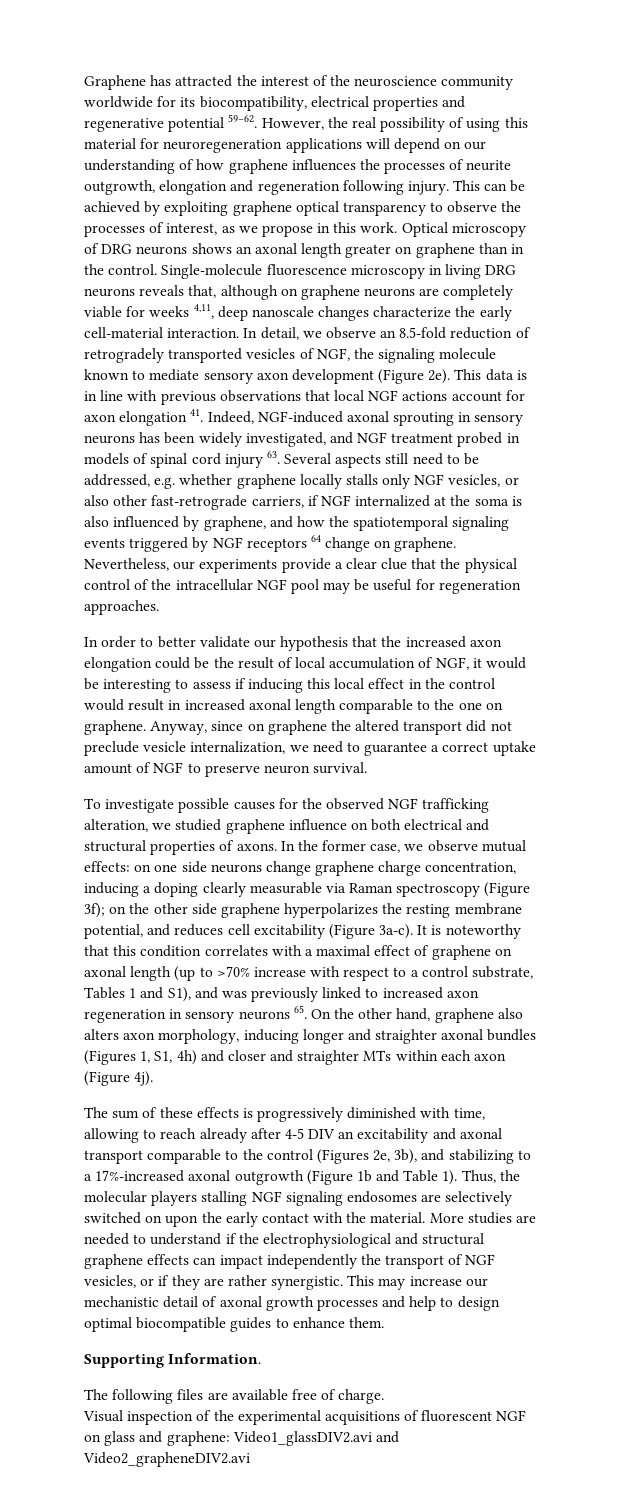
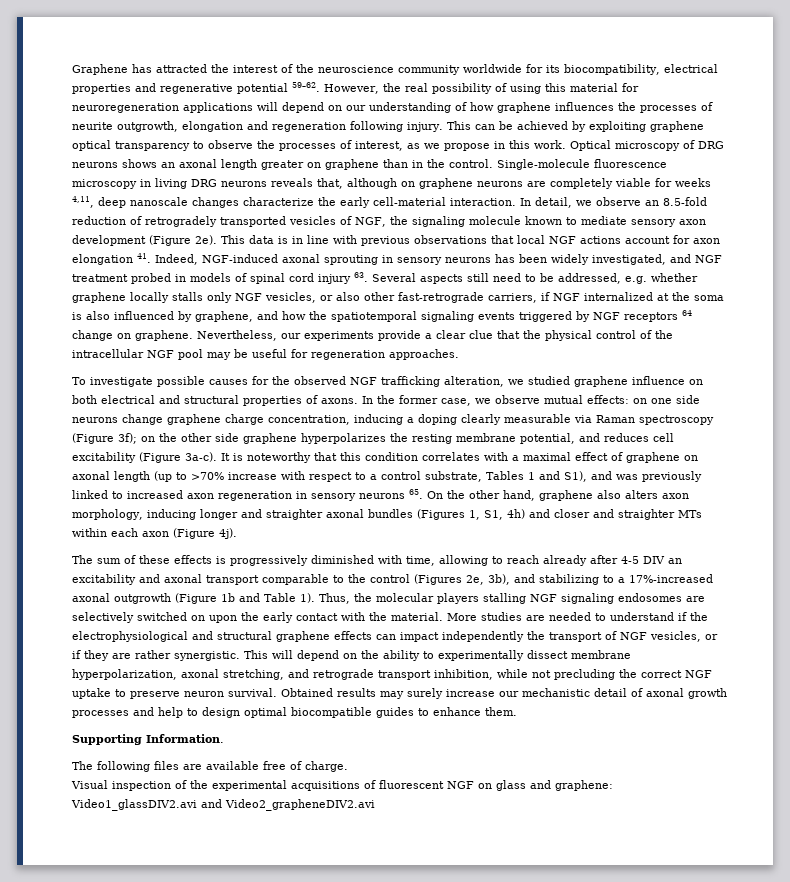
- In order to better validate our hypothesis that the increased axon elongation could be the result of local accumulation of NGF, it would be interesting to assess if inducing this local effect in the control would result in increased axonal length comparable to the one on graphene. Anyway, since on graphene the altered transport did not preclude vesicle internalization, we need to guarantee a correct uptake amount of NGF to preserve neuron survival.
- This may increase our mechanistic detail of axonal growth processes and help to design optimal biocompatible guides to enhance them.
+ This will depend on the ability to experimentally dissect membrane hyperpolarization, axonal stretching, and retrograde transport inhibition, while not precluding the correct NGF uptake to preserve neuron survival. Obtained results may surely increase our mechanistic detail of axonal growth processes and help to design optimal biocompatible guides to enhance them.

